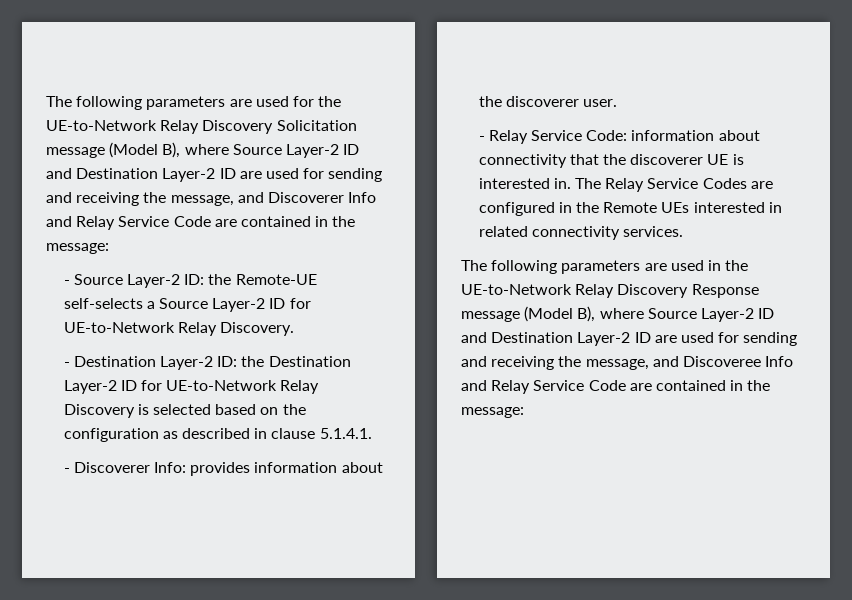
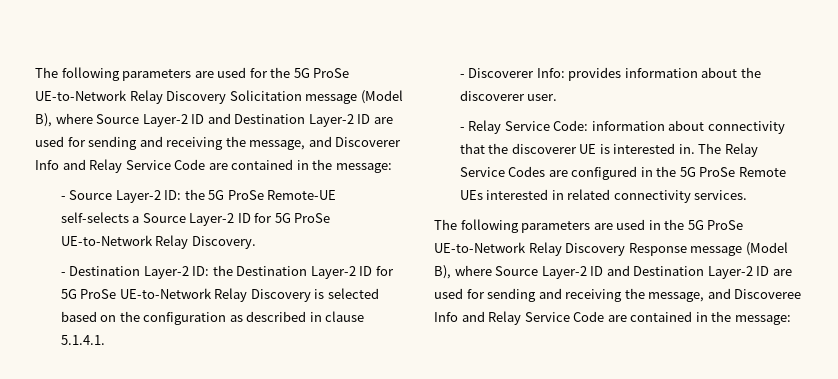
- The following parameters are used for the UE-to-Network Relay Discovery Solicitation message (Model B), where Source Layer-2 ID and Destination Layer-2 ID are used for sending and receiving the message, and Discoverer Info and Relay Service Code are contained in the message:
+ The following parameters are used for the 5G ProSe UE-to-Network Relay Discovery Solicitation message (Model B), where Source Layer-2 ID and Destination Layer-2 ID are used for sending and receiving the message, and Discoverer Info and Relay Service Code are contained in the message:
- - Source Layer-2 ID: the Remote-UE self-selects a Source Layer-2 ID for UE-to-Network Relay Discovery.
+ - Source Layer-2 ID: the 5G ProSe Remote-UE self-selects a Source Layer-2 ID for 5G ProSe UE-to-Network Relay Discovery.
- - Destination Layer-2 ID: the Destination Layer-2 ID for UE-to-Network Relay Discovery is selected based on the configuration as described in clause 5.1.4.1.
+ - Destination Layer-2 ID: the Destination Layer-2 ID for 5G ProSe UE-to-Network Relay Discovery is selected based on the configuration as described in clause 5.1.4.1.
- The Relay Service Codes are configured in the Remote UEs interested in related connectivity services.
+ The Relay Service Codes are configured in the 5G ProSe Remote UEs interested in related connectivity services.
- The following parameters are used in the UE-to-Network Relay Discovery Response message (Model B), where Source Layer-2 ID and Destination Layer-2 ID are used for sending and receiving the message, and Discoveree Info and Relay Service Code are contained in the message:
+ The following parameters are used in the 5G ProSe UE-to-Network Relay Discovery Response message (Model B), where Source Layer-2 ID and Destination Layer-2 ID are used for sending and receiving the message, and Discoveree Info and Relay Service Code are contained in the message:

